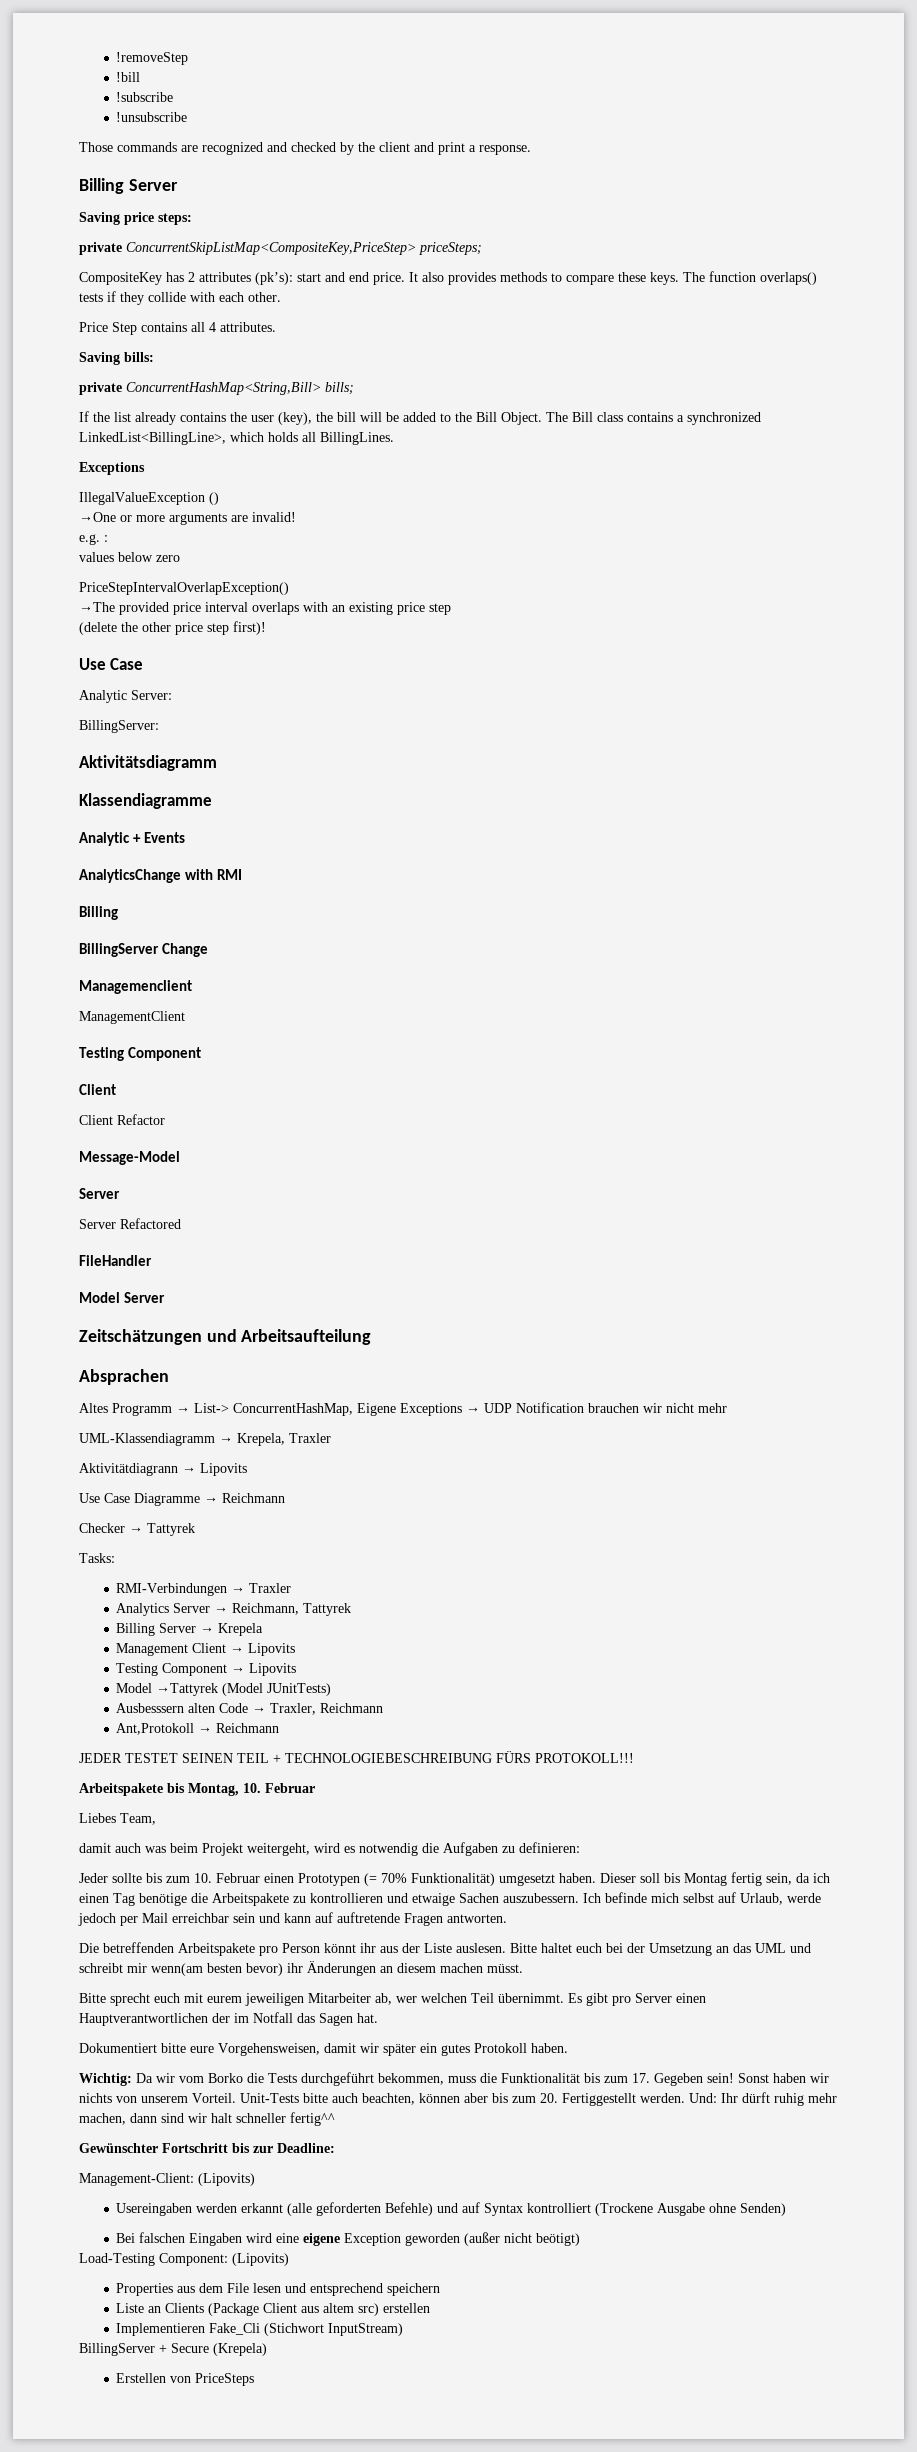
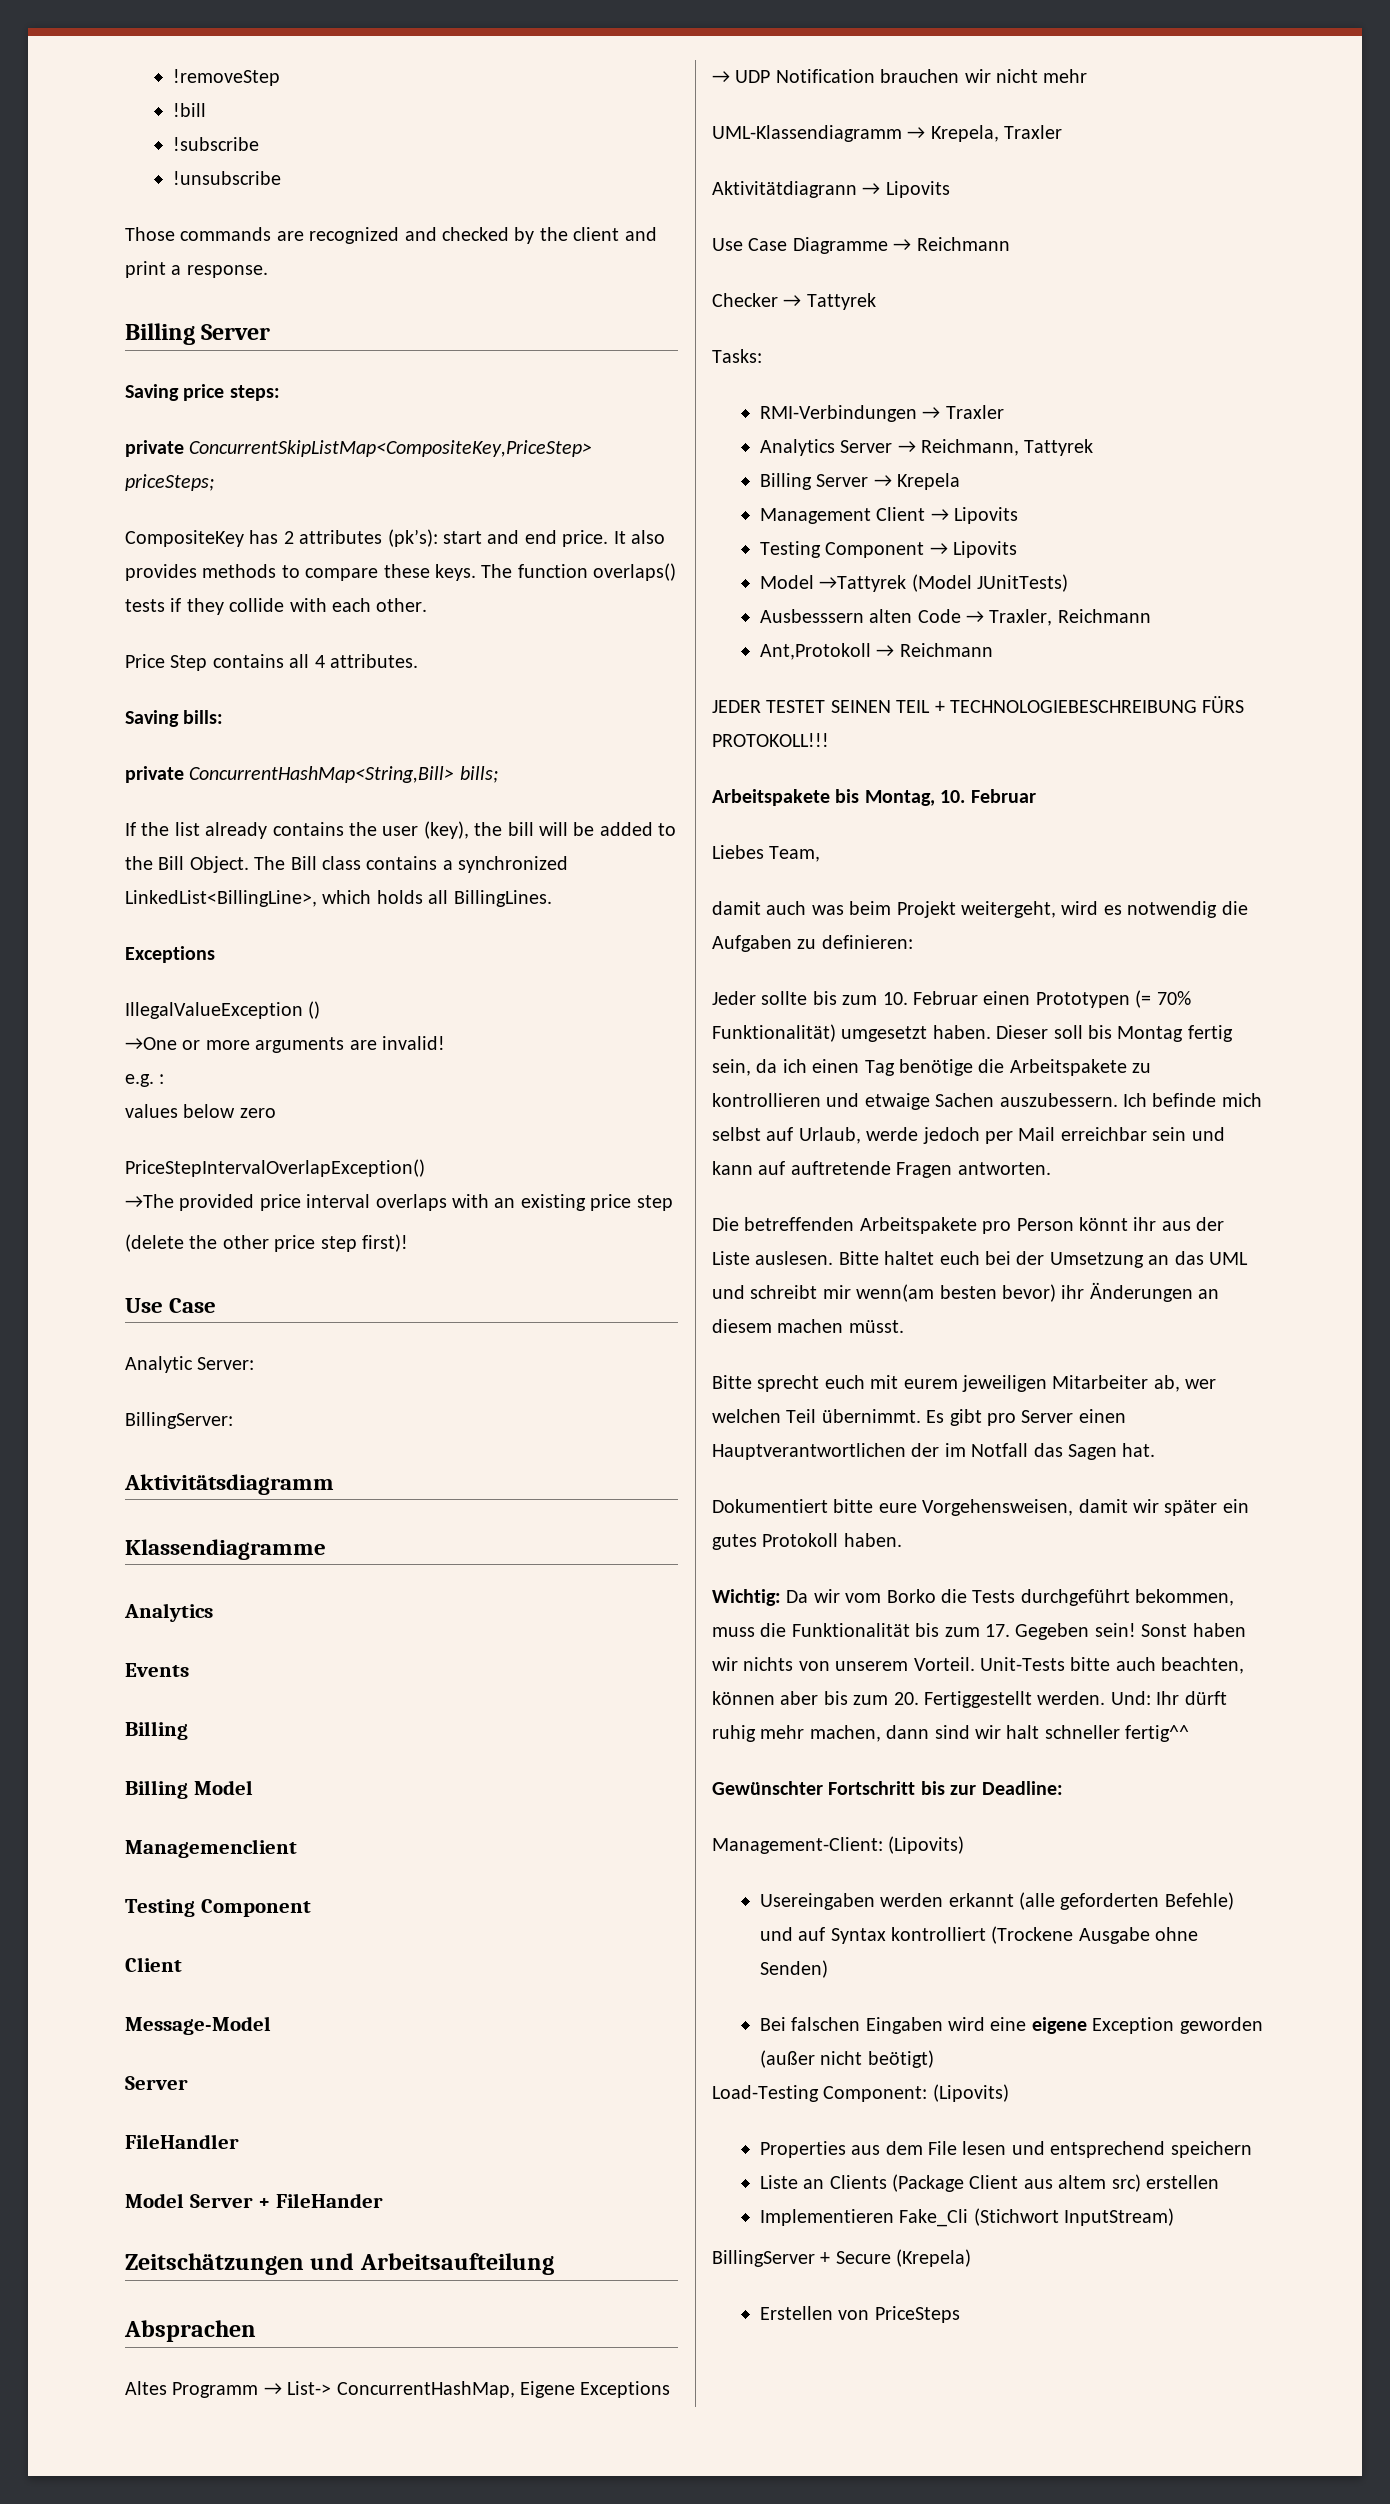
  Klassendiagramme
- Analytic + Events
+ Analytics
+ Events
- AnalyticsChange with RMI
- BillingServer Change
+ Billing Model
- ManagementClient
- Client Refactor
- Server Refactored
- Model Server
+ Model Server + FileHander

